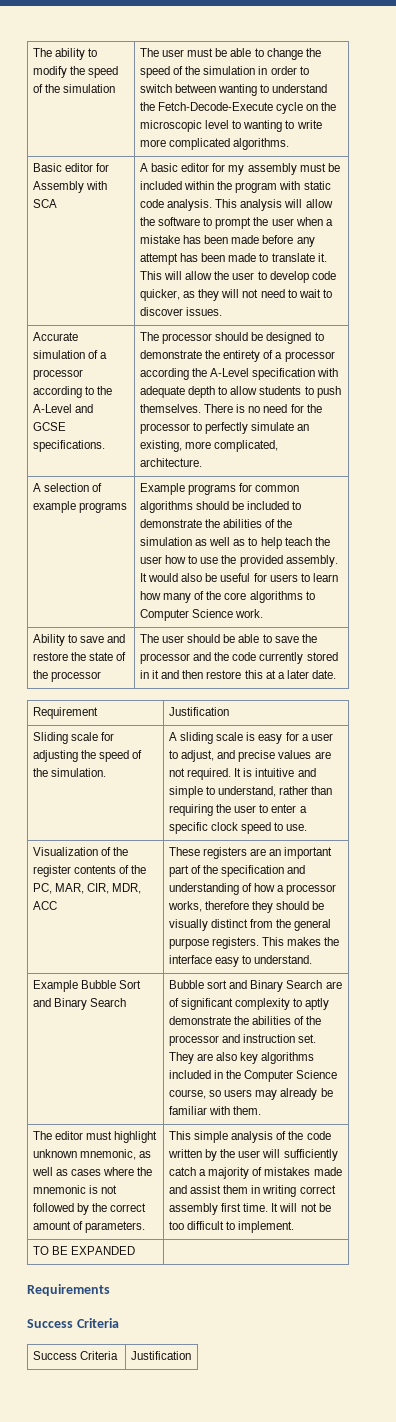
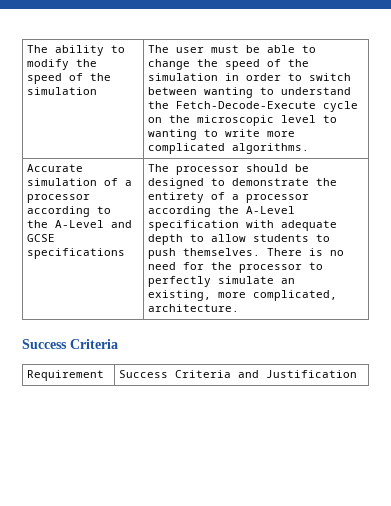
- Basic editor for Assembly with SCA | A basic editor for my assembly must be included within the program with static code analysis. This analysis will allow the software to prompt the user when a mistake has been made before any attempt has been made to translate it. This will allow the user to develop code quicker, as they will not need to wait to discover issues.
- Accurate simulation of a processor according to the A-Level and GCSE specifications.
+ Accurate simulation of a processor according to the A-Level and GCSE specifications
- A selection of example programs | Example programs for common algorithms should be included to demonstrate the abilities of the simulation as well as to help teach the user how to use the provided assembly. It would also be useful for users to learn how many of the core algorithms to Computer Science work.
- Ability to save and restore the state of the processor | The user should be able to save the processor and the code currently stored in it and then restore this at a later date.
- Requirement | Justification
- Sliding scale for adjusting the speed of the simulation. | A sliding scale is easy for a user to adjust, and precise values are not required. It is intuitive and simple to understand, rather than requiring the user to enter a specific clock speed to use.
- Visualization of the register contents of the PC, MAR, CIR, MDR, ACC | These registers are an important part of the specification and understanding of how a processor works, therefore they should be visually distinct from the general purpose registers. This makes the interface easy to understand.
- Example Bubble Sort and Binary Search | Bubble sort and Binary Search are of significant complexity to aptly demonstrate the abilities of the processor and instruction set. They are also key algorithms included in the Computer Science course, so users may already be familiar with them.
- The editor must highlight unknown mnemonic, as well as cases where the mnemonic is not followed by the correct amount of parameters. | This simple analysis of the code written by the user will sufficiently catch a majority of mistakes made and assist them in writing correct assembly first time. It will not be too difficult to implement.
- TO BE EXPANDED |
- Requirements
- Success Criteria | Justification
+ Requirement | Success Criteria and Justification

